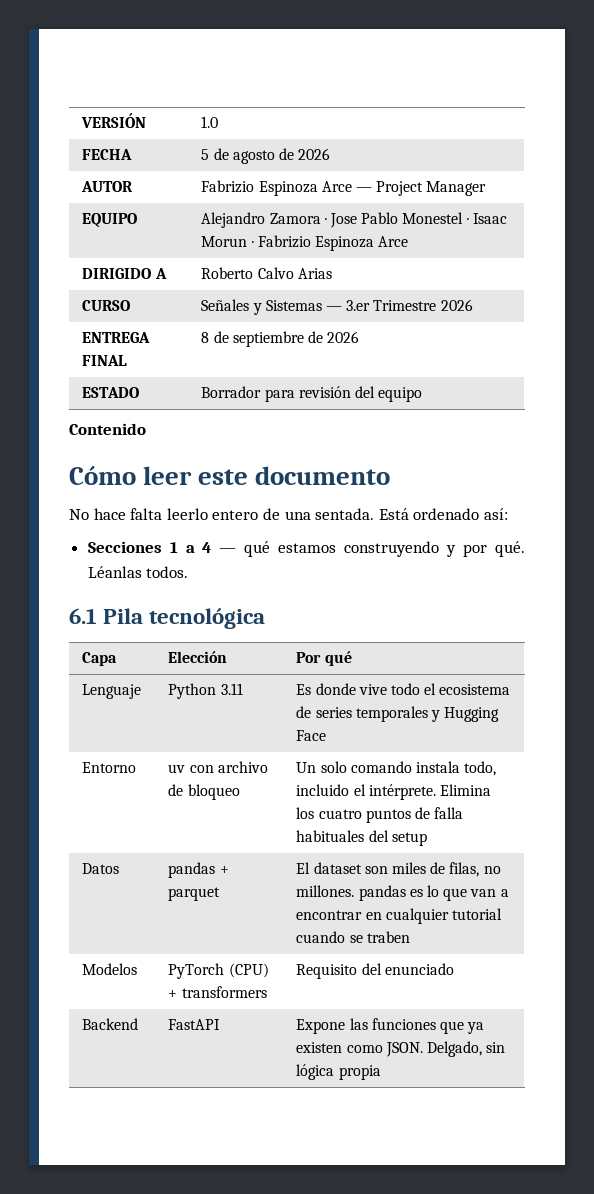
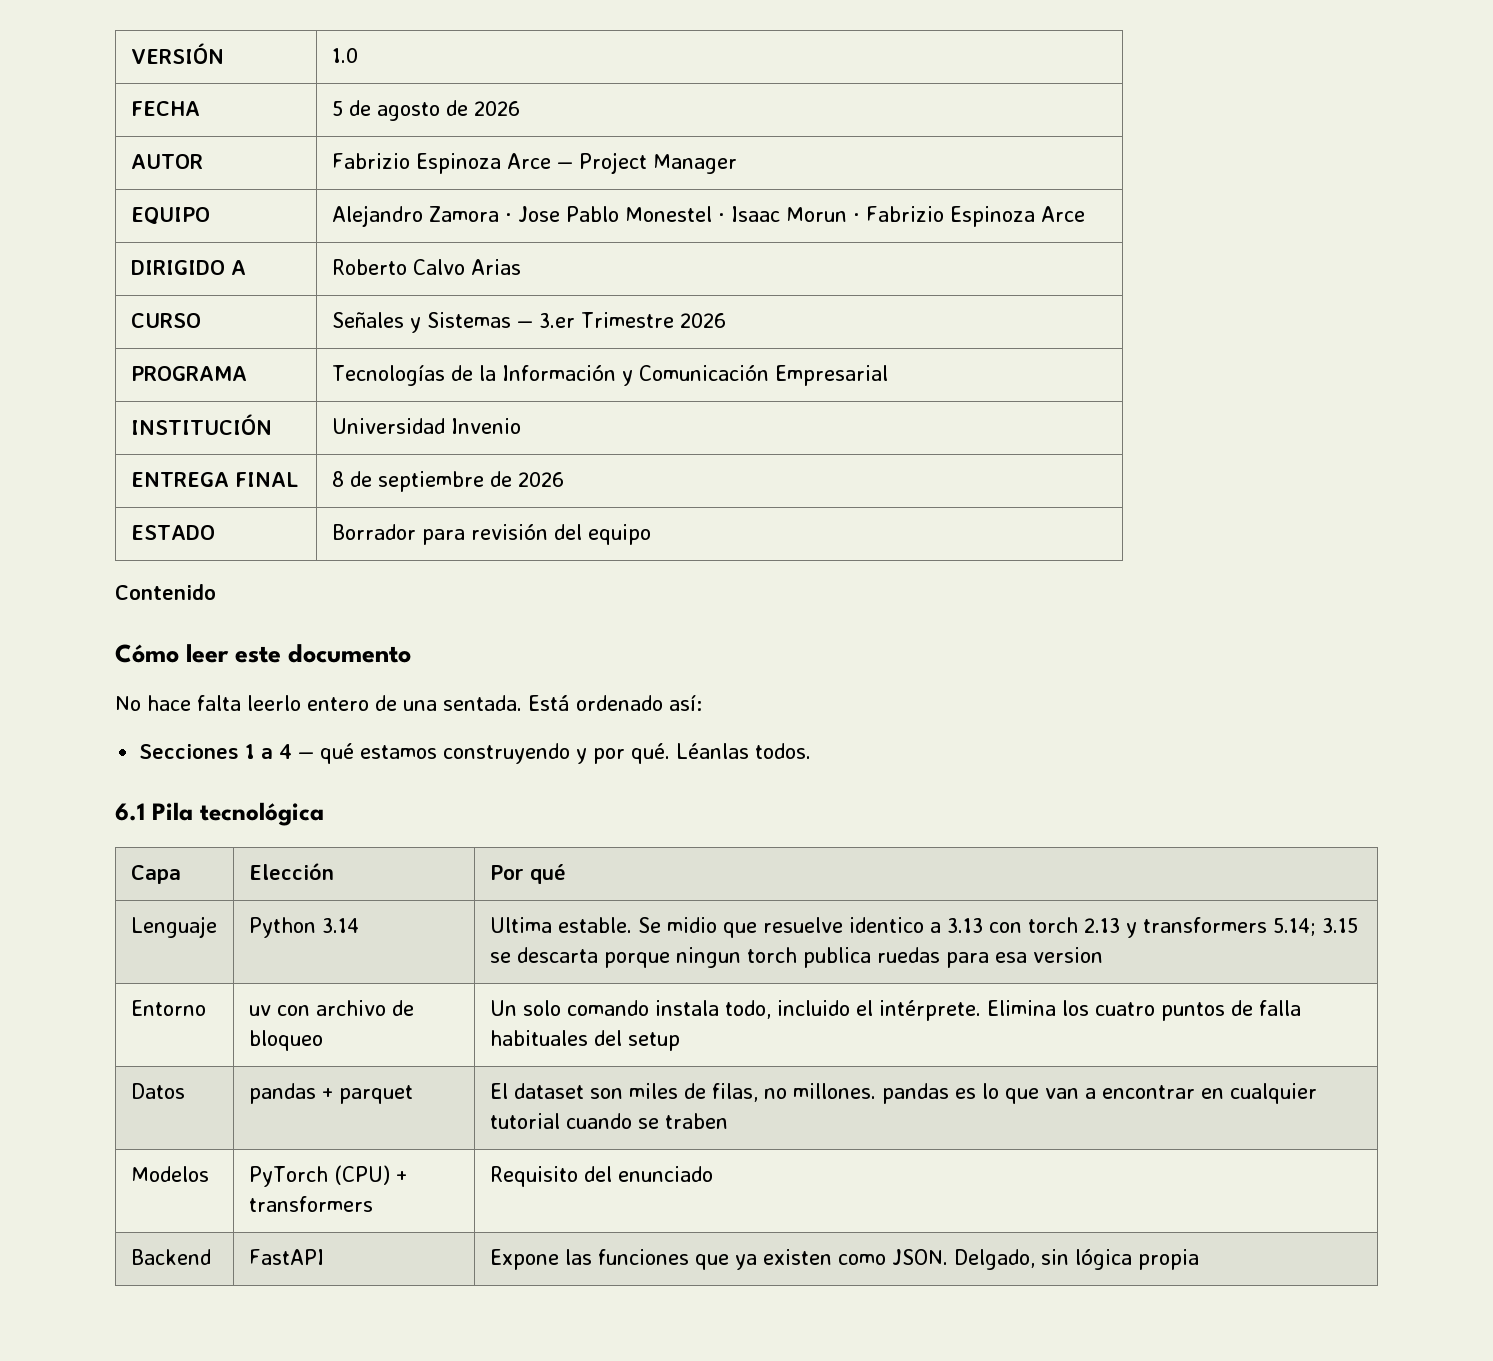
+ PROGRAMA | Tecnologías de la Información y Comunicación Empresarial
+ INSTITUCIÓN | Universidad Invenio
- Lenguaje | Python 3.11 | Es donde vive todo el ecosistema de series temporales y Hugging Face
+ Lenguaje | Python 3.14 | Ultima estable. Se midio que resuelve identico a 3.13 con torch 2.13 y transformers 5.14; 3.15 se descarta porque ningun torch publica ruedas para esa version

